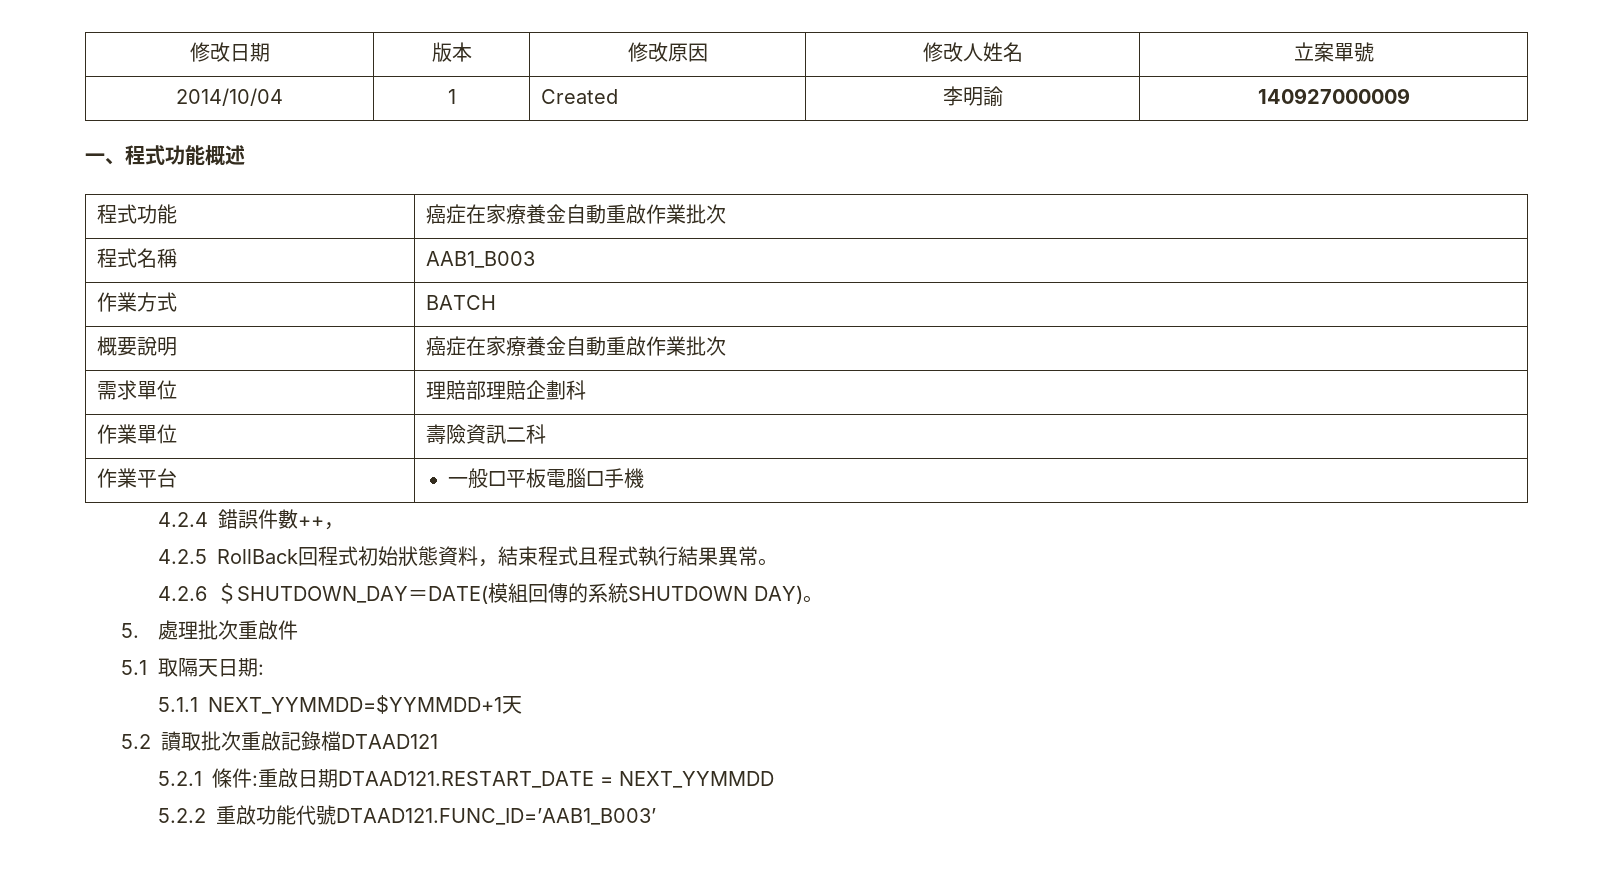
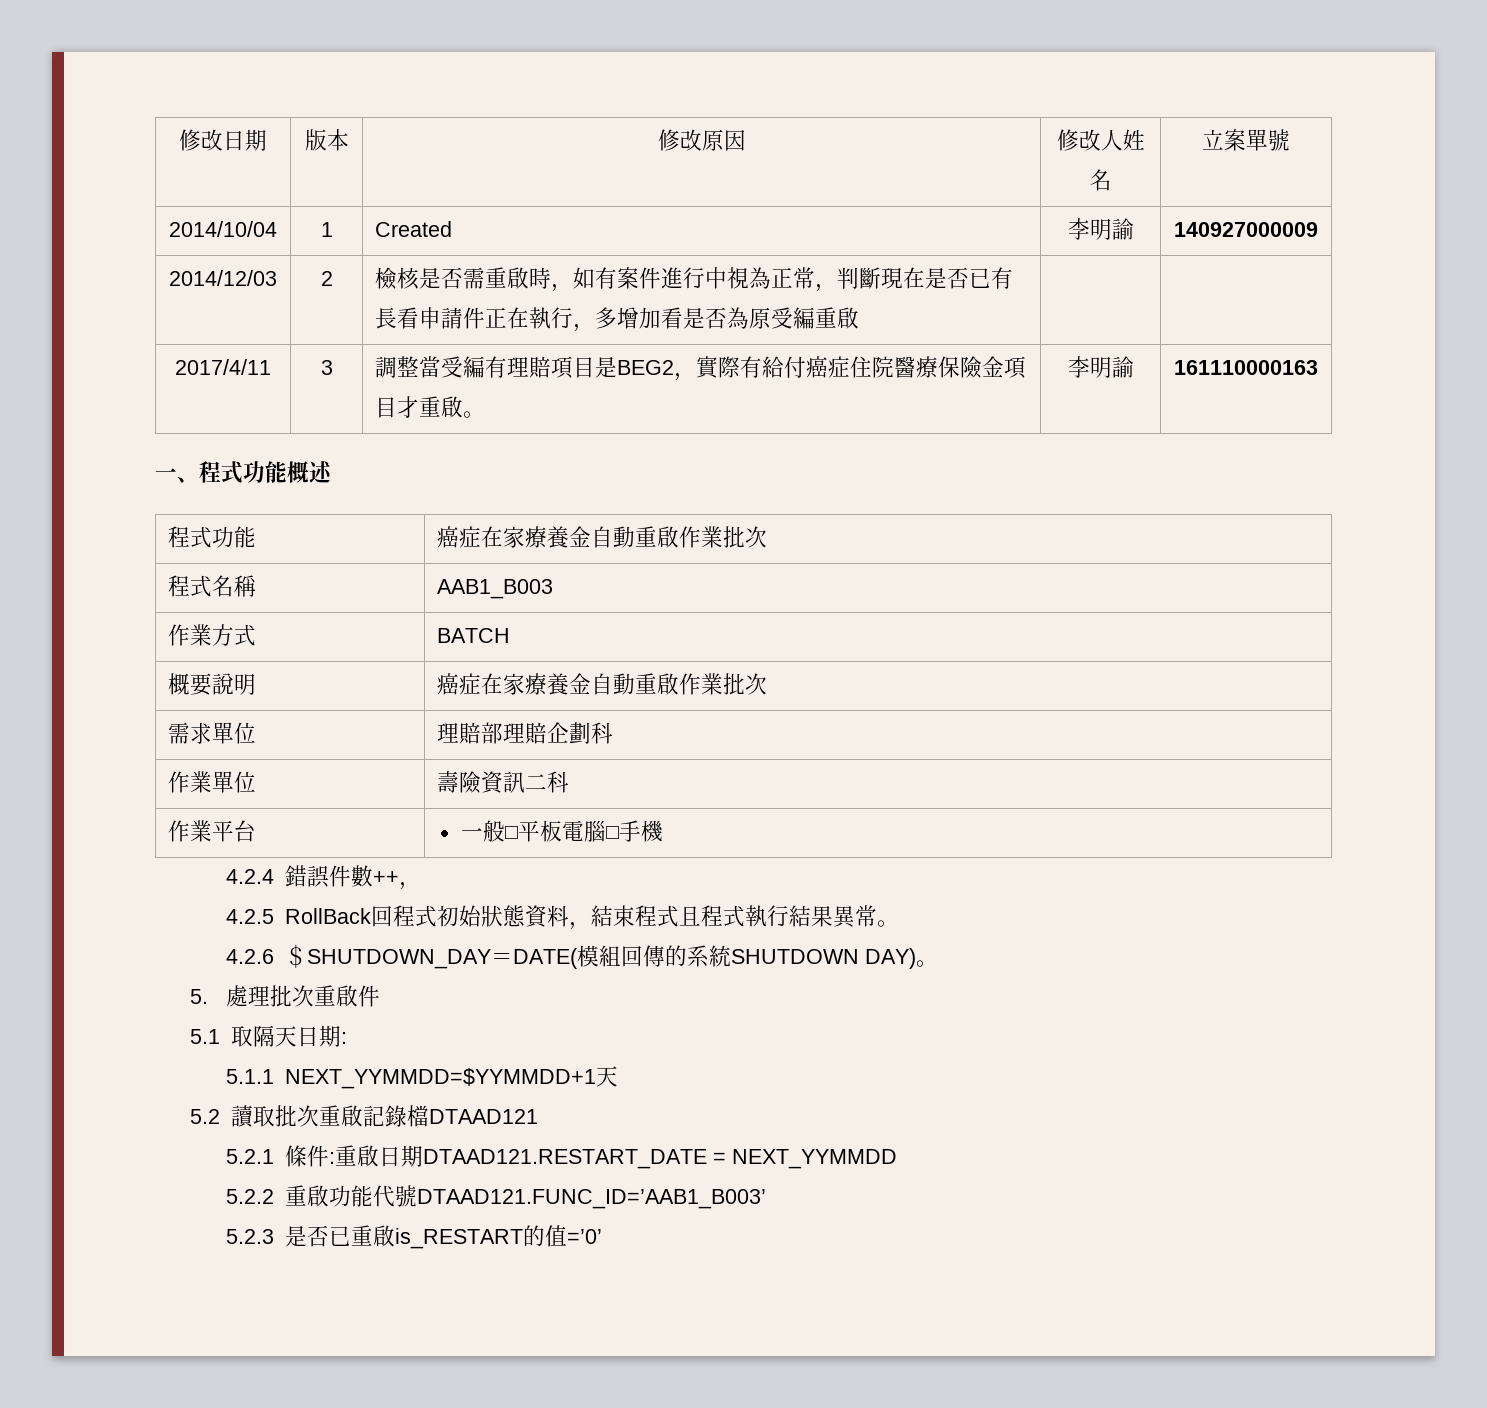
+ 2014/12/03 | 2 | 檢核是否需重啟時，如有案件進行中視為正常，判斷現在是否已有長看申請件正在執行，多增加看是否為原受編重啟 | |
+ 2017/4/11 | 3 | 調整當受編有理賠項目是BEG2，實際有給付癌症住院醫療保險金項目才重啟。 | 李明諭 | 161110000163
+ 5.2.3是否已重啟is_RESTART的值=’0’

